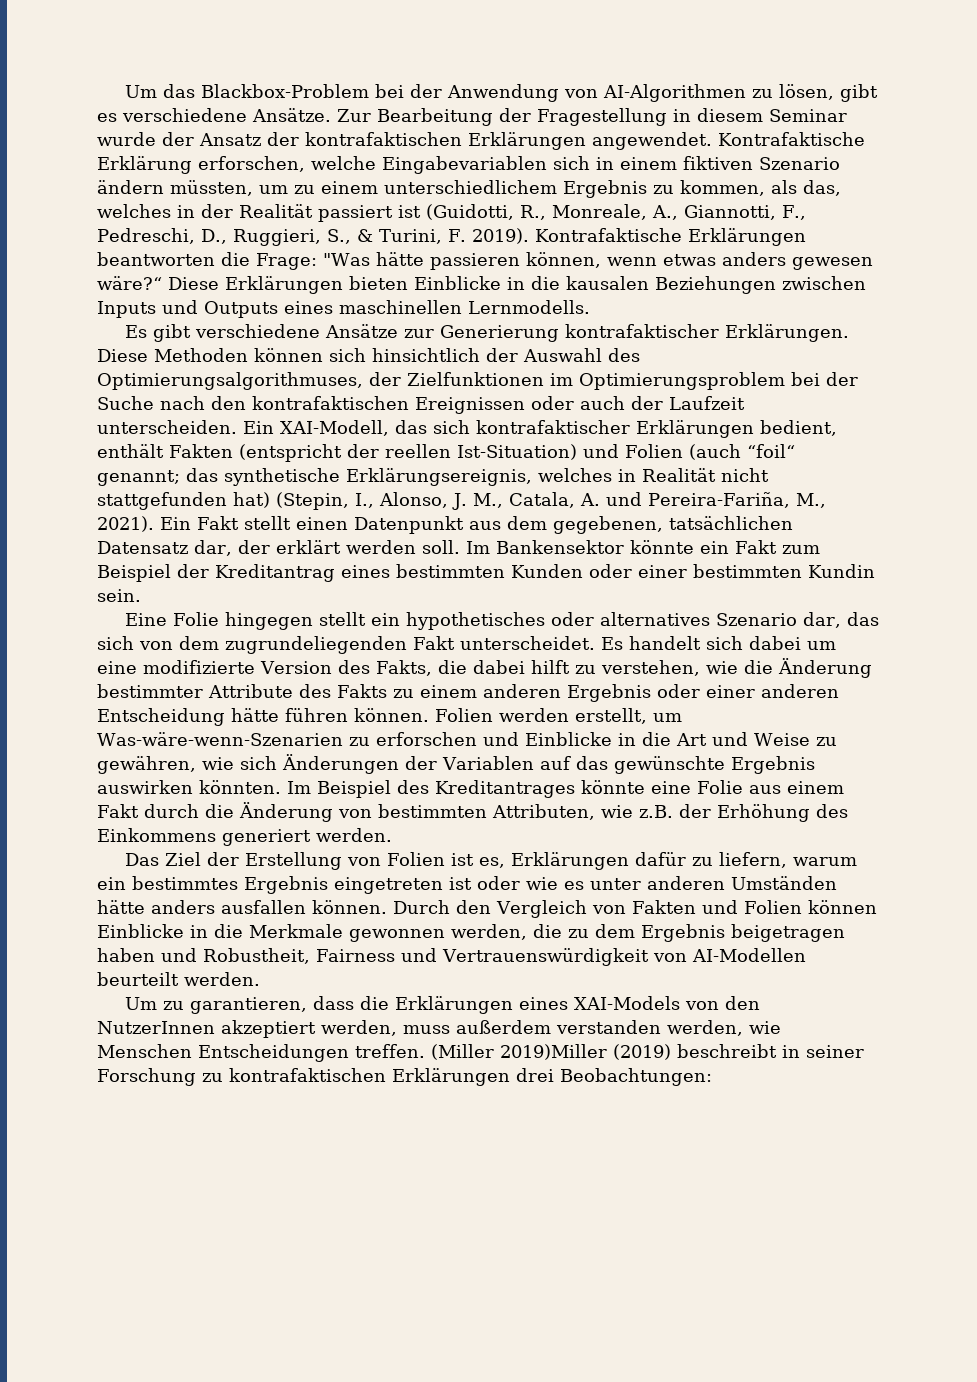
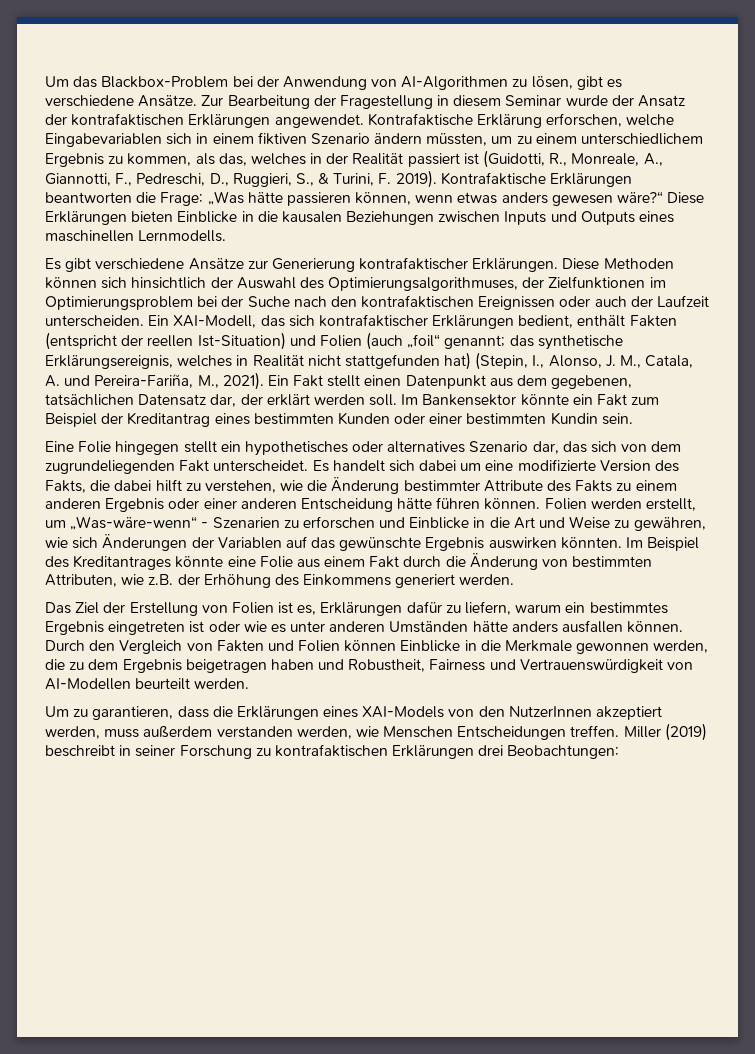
- Kontrafaktische Erklärungen beantworten die Frage: "Was hätte passieren können, wenn etwas anders gewesen wäre?“ Diese Erklärungen bieten Einblicke in die kausalen Beziehungen zwischen Inputs und Outputs eines maschinellen Lernmodells.
+ Kontrafaktische Erklärungen beantworten die Frage: „Was hätte passieren können, wenn etwas anders gewesen wäre?“ Diese Erklärungen bieten Einblicke in die kausalen Beziehungen zwischen Inputs und Outputs eines maschinellen Lernmodells.
- Ein XAI-Modell, das sich kontrafaktischer Erklärungen bedient, enthält Fakten (entspricht der reellen Ist-Situation) und Folien (auch “foil“ genannt; das synthetische Erklärungsereignis, welches in Realität nicht stattgefunden hat) (Stepin, I., Alonso, J. M., Catala, A. und Pereira-Fariña, M., 2021).
+ Ein XAI-Modell, das sich kontrafaktischer Erklärungen bedient, enthält Fakten (entspricht der reellen Ist-Situation) und Folien (auch „foil“ genannt; das synthetische Erklärungsereignis, welches in Realität nicht stattgefunden hat) (Stepin, I., Alonso, J. M., Catala, A. und Pereira-Fariña, M., 2021).
- Folien werden erstellt, um Was-wäre-wenn-Szenarien zu erforschen und Einblicke in die Art und Weise zu gewähren, wie sich Änderungen der Variablen auf das gewünschte Ergebnis auswirken könnten.
+ Folien werden erstellt, um „Was-wäre-wenn“ - Szenarien zu erforschen und Einblicke in die Art und Weise zu gewähren, wie sich Änderungen der Variablen auf das gewünschte Ergebnis auswirken könnten.
- (Miller 2019)Miller (2019) beschreibt in seiner Forschung zu kontrafaktischen Erklärungen drei Beobachtungen:
+ Miller (2019) beschreibt in seiner Forschung zu kontrafaktischen Erklärungen drei Beobachtungen:

